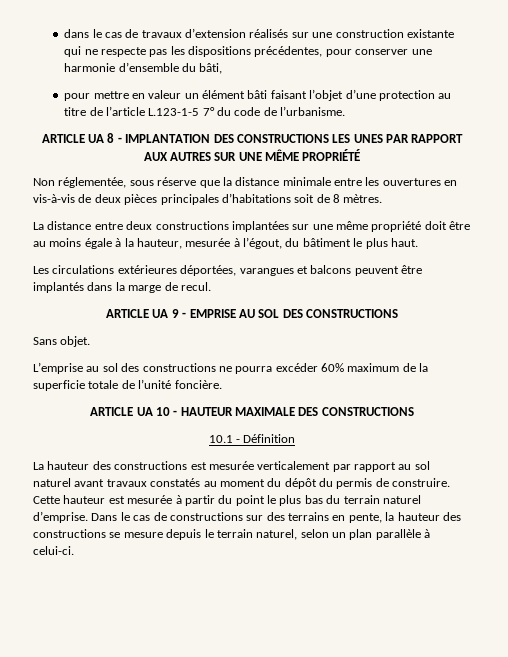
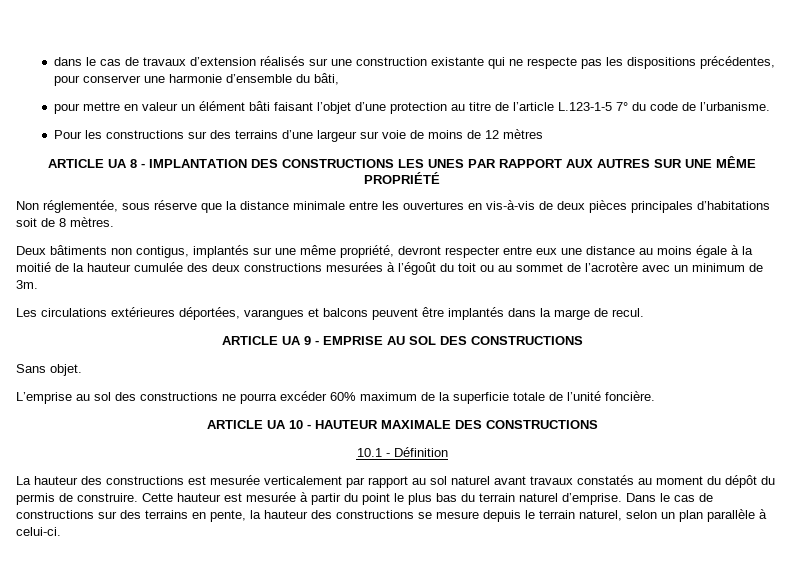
+ Pour les constructions sur des terrains d’une largeur sur voie de moins de 12 mètres
- La distance entre deux constructions implantées sur une même propriété doit être au moins égale à la hauteur, mesurée à l’égout, du bâtiment le plus haut.
+ Deux bâtiments non contigus, implantés sur une même propriété, devront respecter entre eux une distance au moins égale à la moitié de la hauteur cumulée des deux constructions mesurées à l’égoût du toit ou au sommet de l’acrotère avec un minimum de 3m.

